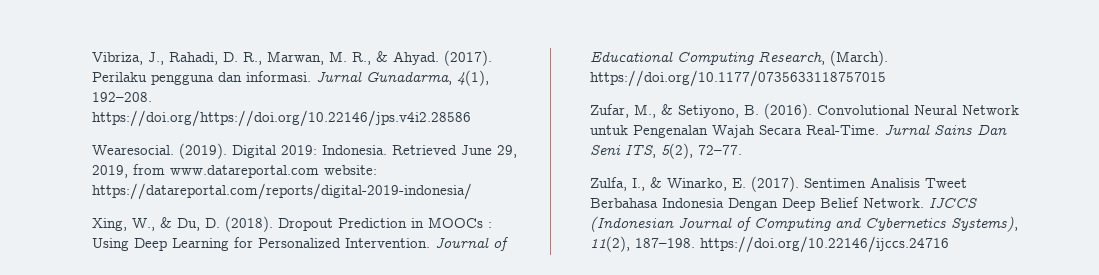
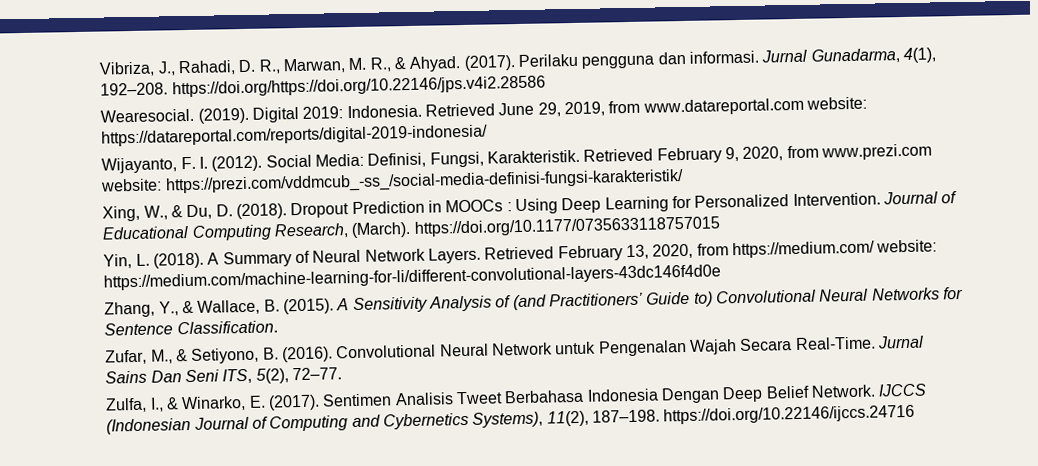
+ Wijayanto, F. I. (2012). Social Media: Definisi, Fungsi, Karakteristik. Retrieved February 9, 2020, from www.prezi.com website: https://prezi.com/vddmcub_-ss_/social-media-definisi-fungsi-karakteristik/
+ Yin, L. (2018). A Summary of Neural Network Layers. Retrieved February 13, 2020, from https://medium.com/ website: https://medium.com/machine-learning-for-li/different-convolutional-layers-43dc146f4d0e
+ Zhang, Y., & Wallace, B. (2015). A Sensitivity Analysis of (and Practitioners’ Guide to) Convolutional Neural Networks for Sentence Classification.

